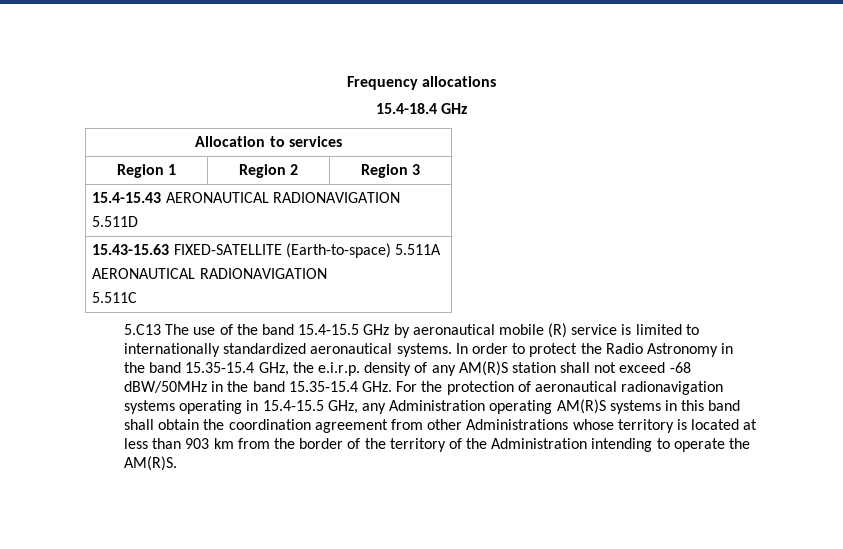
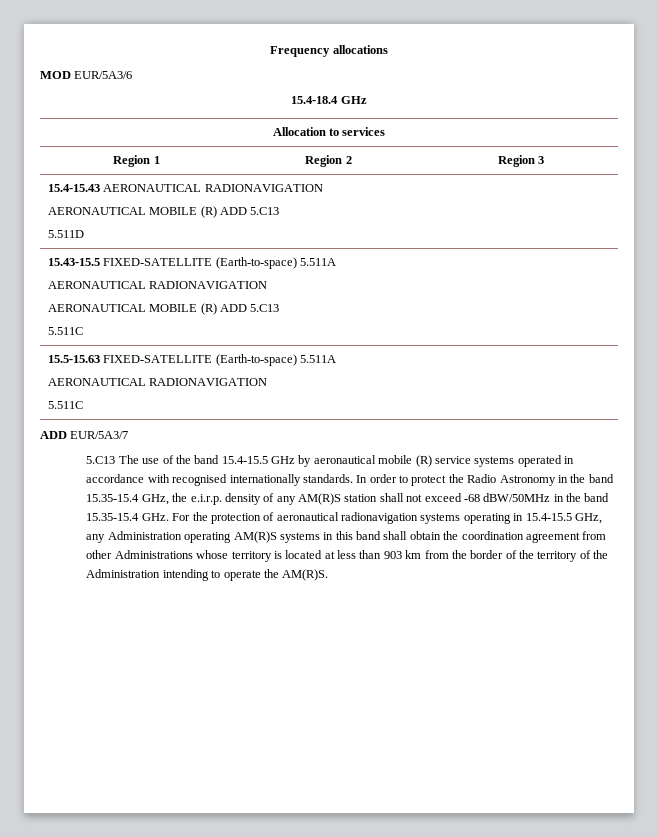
+ MOD EUR/5A3/6
  15.4-15.43 AERONAUTICAL RADIONAVIGATION
+ AERONAUTICAL MOBILE (R) ADD 5.C13
  5.511D
- 15.43-15.63 FIXED-SATELLITE (Earth-to-space) 5.511A
+ 15.43-15.5 FIXED-SATELLITE (Earth-to-space) 5.511A
+ AERONAUTICAL RADIONAVIGATION
+ AERONAUTICAL MOBILE (R) ADD 5.C13
+ 5.511C
+ 15.5-15.63 FIXED-SATELLITE (Earth-to-space) 5.511A
+ ADD EUR/5A3/7
- 5.C13 The use of the band 15.4-15.5 GHz by aeronautical mobile (R) service is limited to internationally standardized aeronautical systems.
+ 5.C13 The use of the band 15.4-15.5 GHz by aeronautical mobile (R) service systems operated in accordance with recognised internationally standards.

